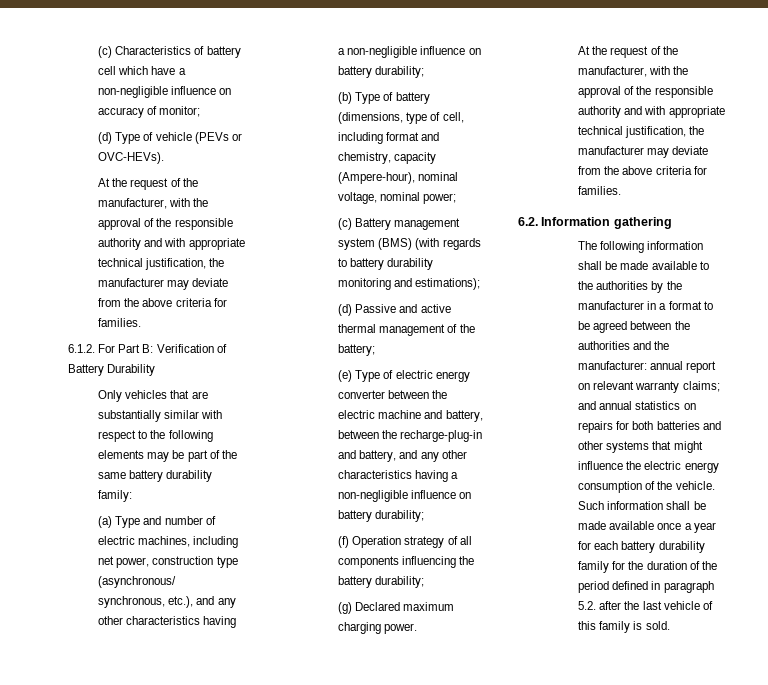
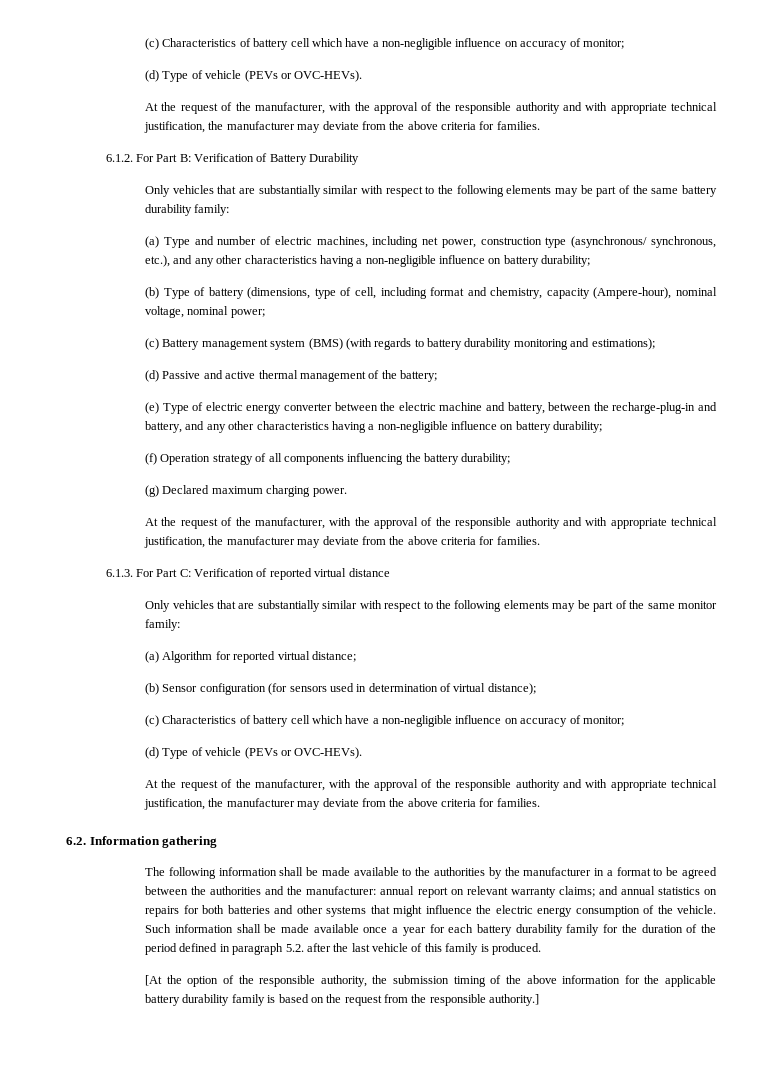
+ 6.1.3. For Part C: Verification of reported virtual distance
+ Only vehicles that are substantially similar with respect to the following elements may be part of the same monitor family:
+ (a) Algorithm for reported virtual distance;
+ (b) Sensor configuration (for sensors used in determination of virtual distance);
+ (c) Characteristics of battery cell which have a non-negligible influence on accuracy of monitor;
+ (d) Type of vehicle (PEVs or OVC-HEVs).
+ At the request of the manufacturer, with the approval of the responsible authority and with appropriate technical justification, the manufacturer may deviate from the above criteria for families.
- Such information shall be made available once a year for each battery durability family for the duration of the period defined in paragraph 5.2. after the last vehicle of this family is sold.
+ Such information shall be made available once a year for each battery durability family for the duration of the period defined in paragraph 5.2. after the last vehicle of this family is produced.
+ [At the option of the responsible authority, the submission timing of the above information for the applicable battery durability family is based on the request from the responsible authority.]

